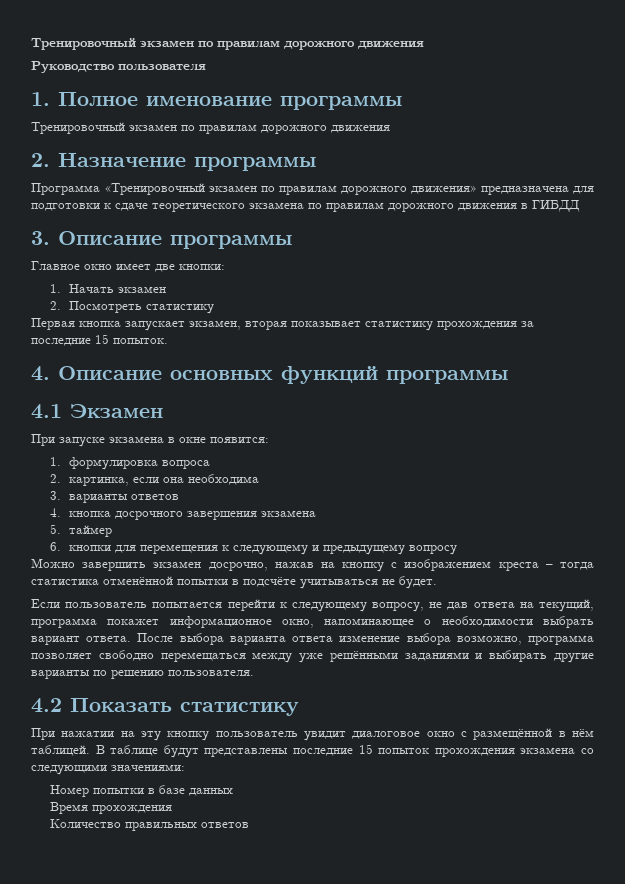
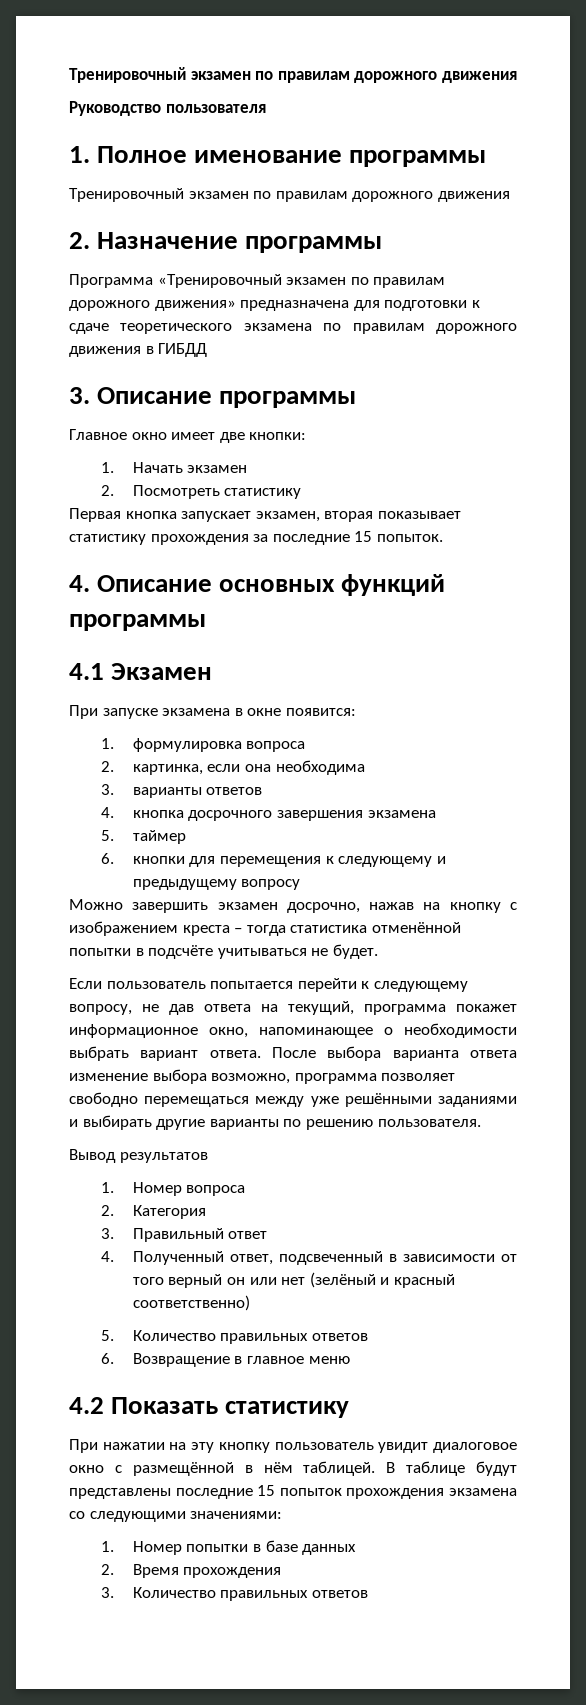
+ Вывод результатов
+ 1. Номер вопроса
+ 2. Категория
+ 3. Правильный ответ
+ 4. Полученный ответ, подсвеченный в зависимости от того верный он или нет (зелёный и красный соответственно)
+ 5. Количество правильных ответов
+ 6. Возвращение в главное меню
- Номер попытки в базе данных
+ 1. Номер попытки в базе данных
- Время прохождения
+ 2. Время прохождения
- Количество правильных ответов
+ 3. Количество правильных ответов

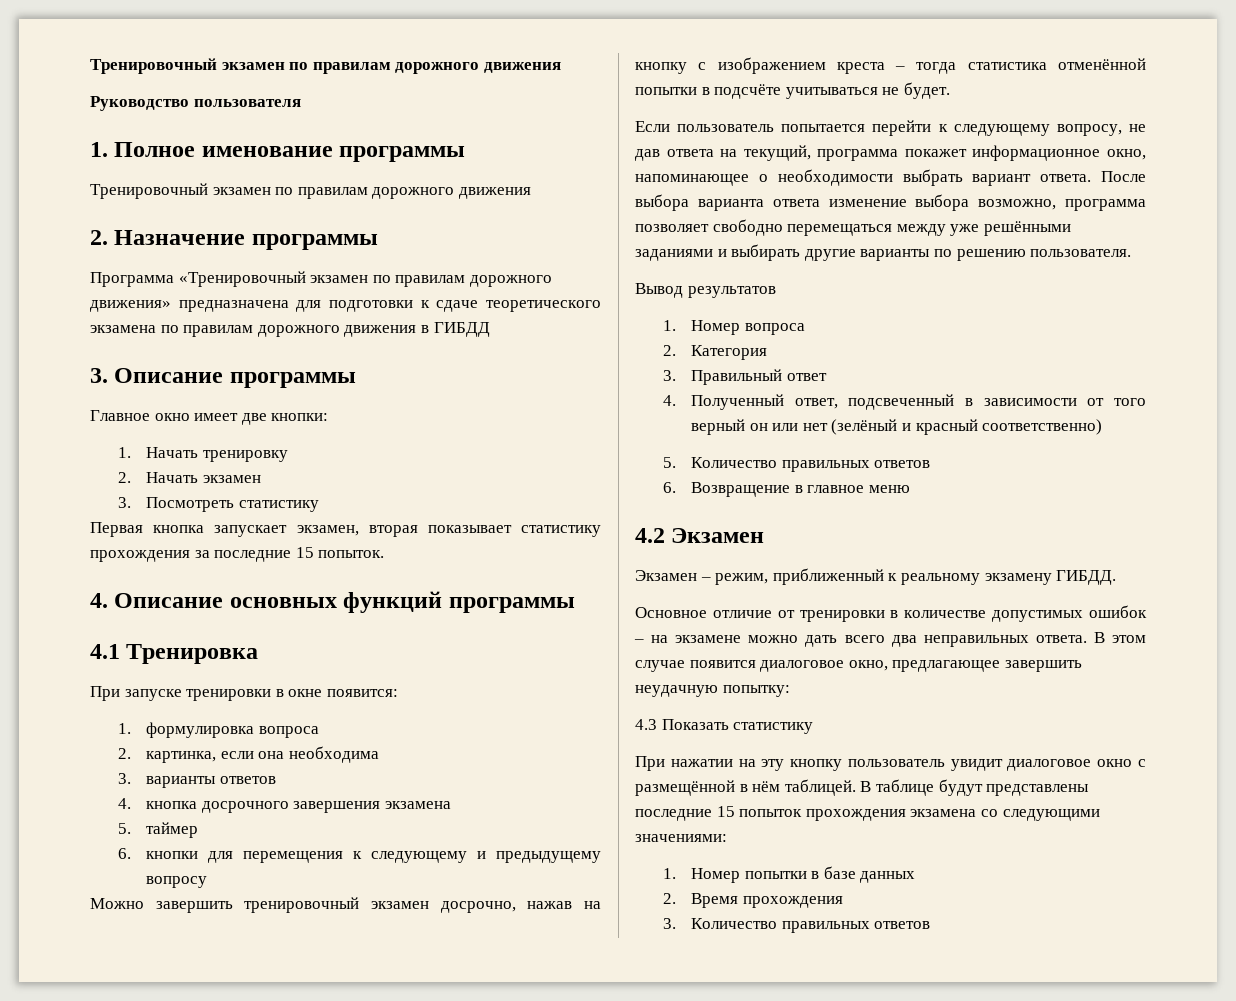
- 1. Начать экзамен
+ 1. Начать тренировку
+ 2. Начать экзамен
- 2. Посмотреть статистику
+ 3. Посмотреть статистику
- 4.1 Экзамен
+ 4.1 Тренировка
- При запуске экзамена в окне появится:
+ При запуске тренировки в окне появится:
- Можно завершить экзамен досрочно, нажав на кнопку с изображением креста – тогда статистика отменённой попытки в подсчёте учитываться не будет.
+ Можно завершить тренировочный экзамен досрочно, нажав на кнопку с изображением креста – тогда статистика отменённой попытки в подсчёте учитываться не будет.
- 4.2 Показать статистику
+ 4.2 Экзамен
+ Экзамен – режим, приближенный к реальному экзамену ГИБДД.
+ Основное отличие от тренировки в количестве допустимых ошибок – на экзамене можно дать всего два неправильных ответа. В этом случае появится диалоговое окно, предлагающее завершить неудачную попытку:
+ 4.3 Показать статистику

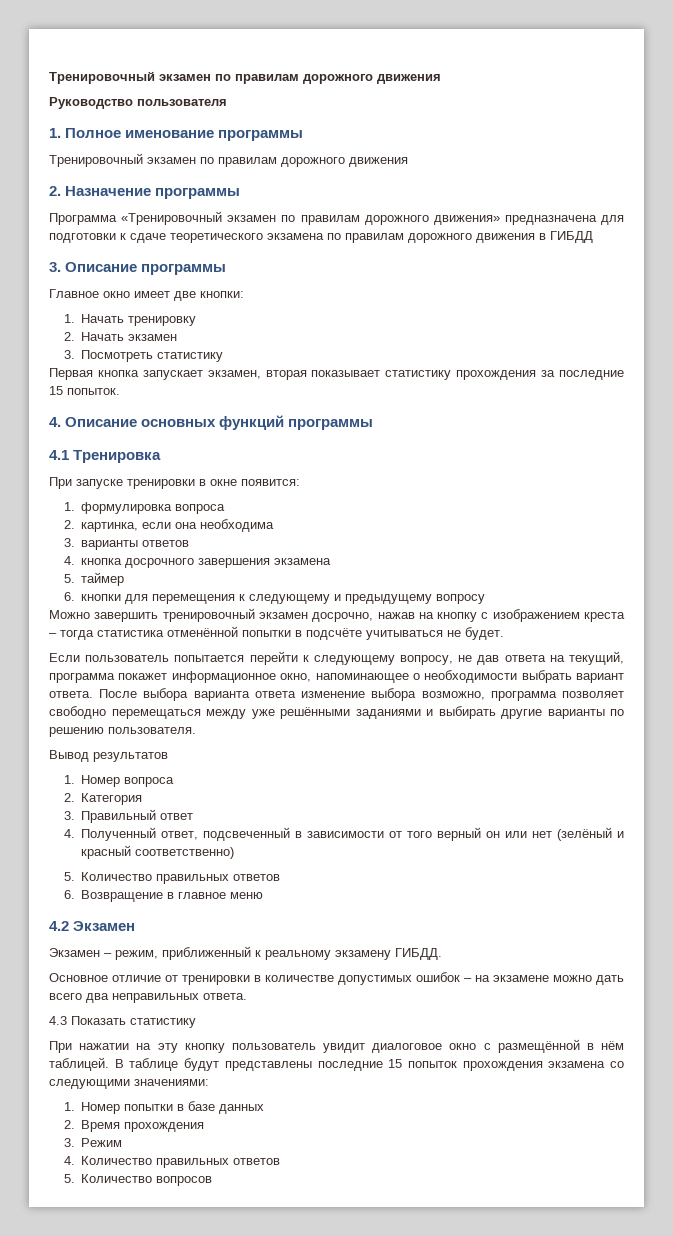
- В этом случае появится диалоговое окно, предлагающее завершить неудачную попытку:
- 3. Количество правильных ответов
+ 3. Режим
+ 4. Количество правильных ответов
+ 5. Количество вопросов

